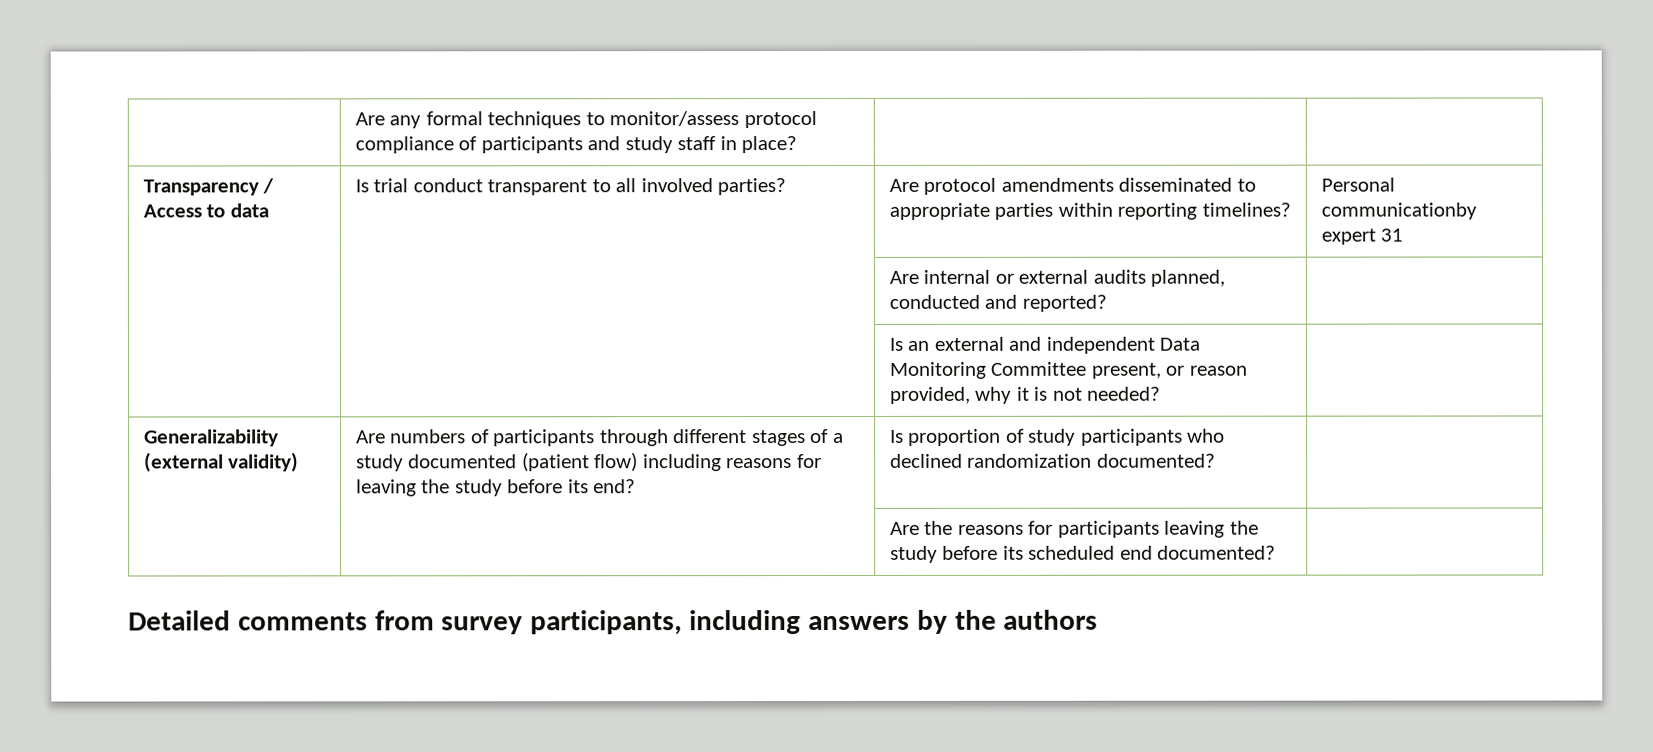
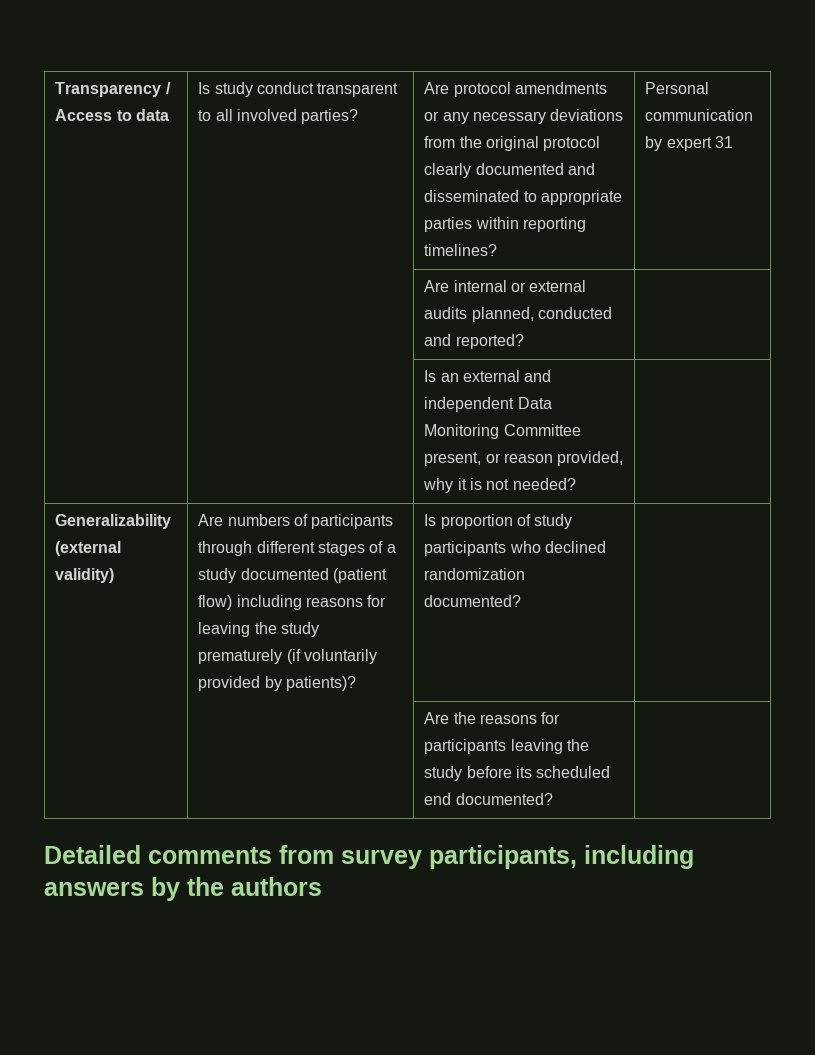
- | Are any formal techniques to monitor/assess protocol compliance of participants and study staff in place? | |
- Transparency / Access to data | Is trial conduct transparent to all involved parties? | Are protocol amendments disseminated to appropriate parties within reporting timelines? | Personal communicationby expert 31
+ Transparency / Access to data | Is study conduct transparent to all involved parties? | Are protocol amendments or any necessary deviations from the original protocol clearly documented and disseminated to appropriate parties within reporting timelines? | Personal communication by expert 31
- Generalizability (external validity) | Are numbers of participants through different stages of a study documented (patient flow) including reasons for leaving the study before its end? | Is proportion of study participants who declined randomization documented? |
+ Generalizability (external validity) | Are numbers of participants through different stages of a study documented (patient flow) including reasons for leaving the study prematurely (if voluntarily provided by patients)? | Is proportion of study participants who declined randomization documented? |

